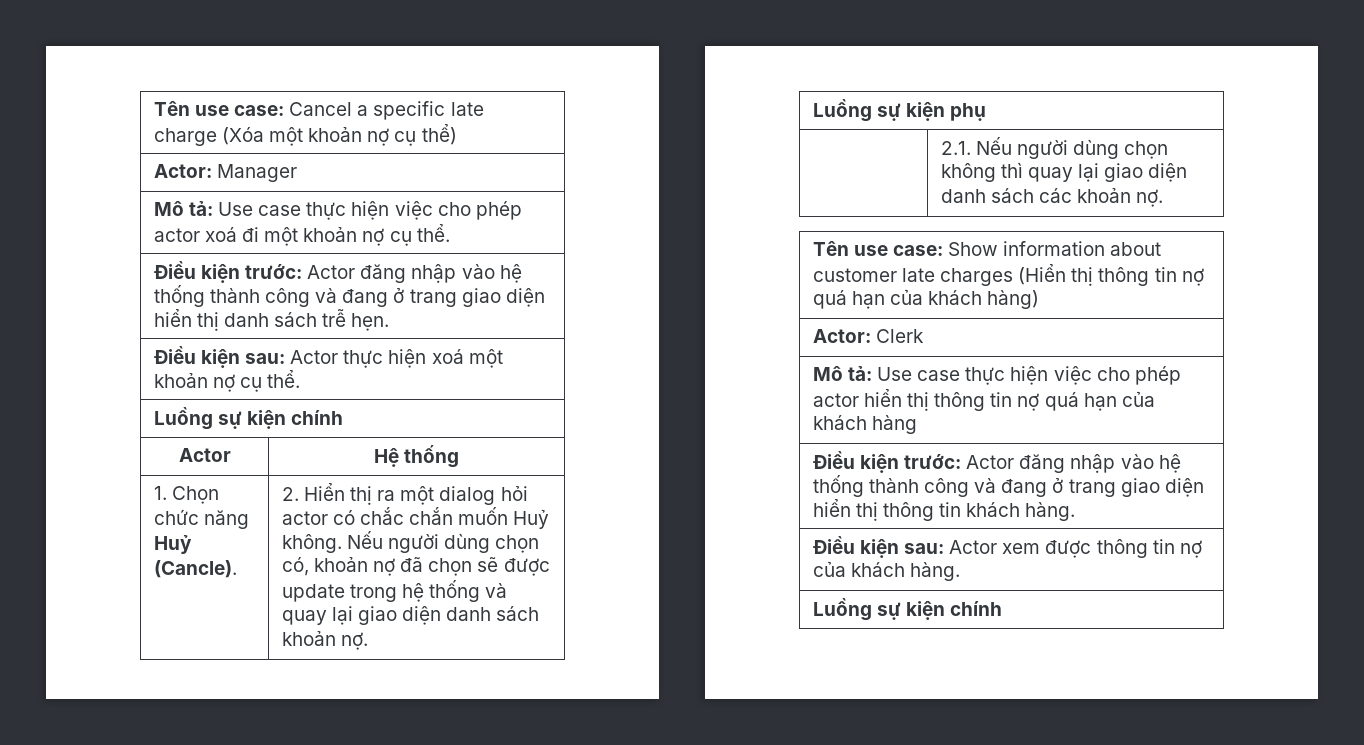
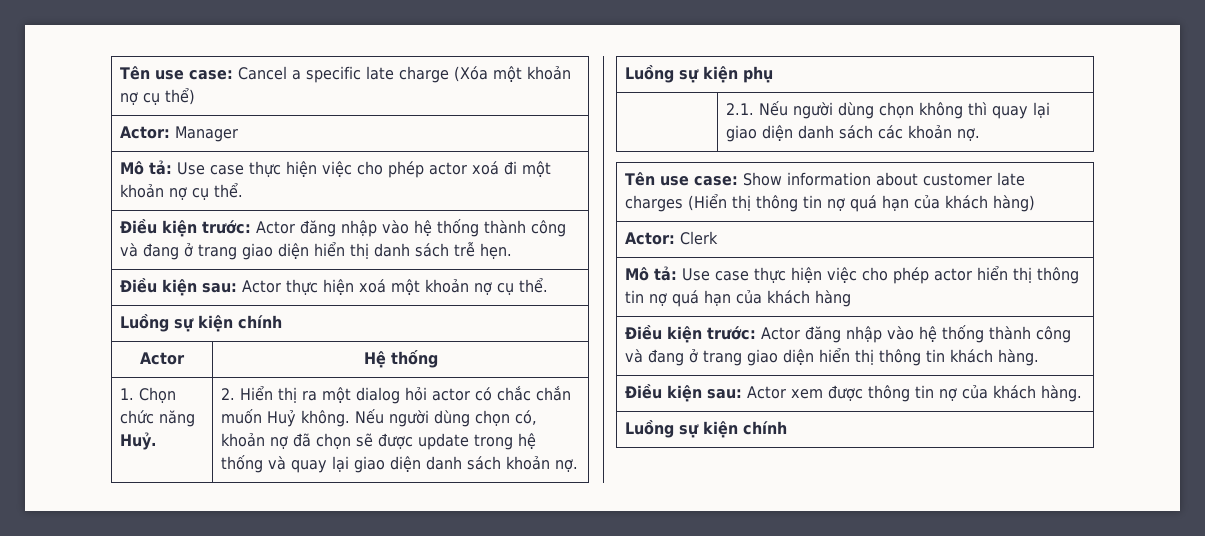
- 1. Chọn chức năng Huỷ (Cancle).
+ 1. Chọn chức năng Huỷ.

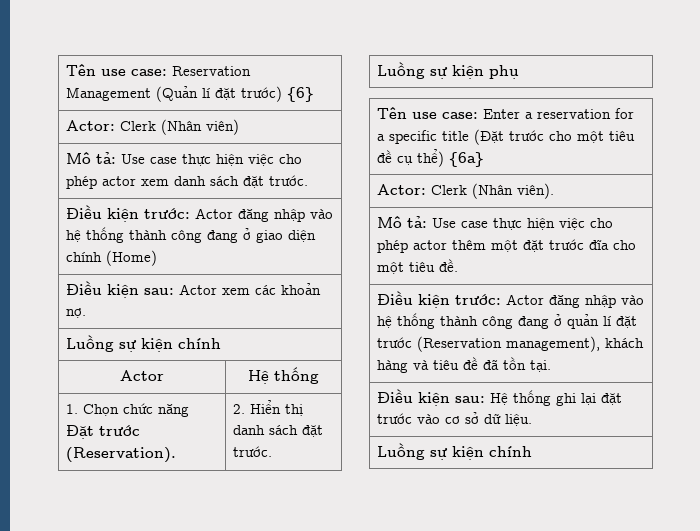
- Tên use case: Cancel a specific late charge (Xóa một khoản nợ cụ thể)
- Actor: Manager
+ Tên use case: Reservation Management (Quản lí đặt trước) {6}
+ Actor: Clerk (Nhân viên)
- Mô tả: Use case thực hiện việc cho phép actor xoá đi một khoản nợ cụ thể.
+ Mô tả: Use case thực hiện việc cho phép actor xem danh sách đặt trước.
- Điều kiện trước: Actor đăng nhập vào hệ thống thành công và đang ở trang giao diện hiển thị danh sách trễ hẹn.
- Điều kiện sau: Actor thực hiện xoá một khoản nợ cụ thể.
+ Điều kiện trước: Actor đăng nhập vào hệ thống thành công đang ở giao diện chính (Home)
+ Điều kiện sau: Actor xem các khoản nợ.
- 1. Chọn chức năng Huỷ.
+ 1. Chọn chức năng Đặt trước (Reservation).
- 2. Hiển thị ra một dialog hỏi actor có chắc chắn muốn Huỷ không. Nếu người dùng chọn có, khoản nợ đã chọn sẽ được update trong hệ thống và quay lại giao diện danh sách khoản nợ.
+ 2. Hiển thị danh sách đặt trước.
  Luồng sự kiện phụ
- | 2.1. Nếu người dùng chọn không thì quay lại giao diện danh sách các khoản nợ.
- Tên use case: Show information about customer late charges (Hiển thị thông tin nợ quá hạn của khách hàng)
- Actor: Clerk
+ Tên use case: Enter a reservation for a specific title (Đặt trước cho một tiêu đề cụ thể) {6a}
+ Actor: Clerk (Nhân viên).
- Mô tả: Use case thực hiện việc cho phép actor hiển thị thông tin nợ quá hạn của khách hàng
+ Mô tả: Use case thực hiện việc cho phép actor thêm một đặt trước đĩa cho một tiêu đề.
- Điều kiện trước: Actor đăng nhập vào hệ thống thành công và đang ở trang giao diện hiển thị thông tin khách hàng.
- Điều kiện sau: Actor xem được thông tin nợ của khách hàng.
+ Điều kiện trước: Actor đăng nhập vào hệ thống thành công đang ở quản lí đặt trước (Reservation management), khách hàng và tiêu đề đã tồn tại.
+ Điều kiện sau: Hệ thống ghi lại đặt trước vào cơ sở dữ liệu.

